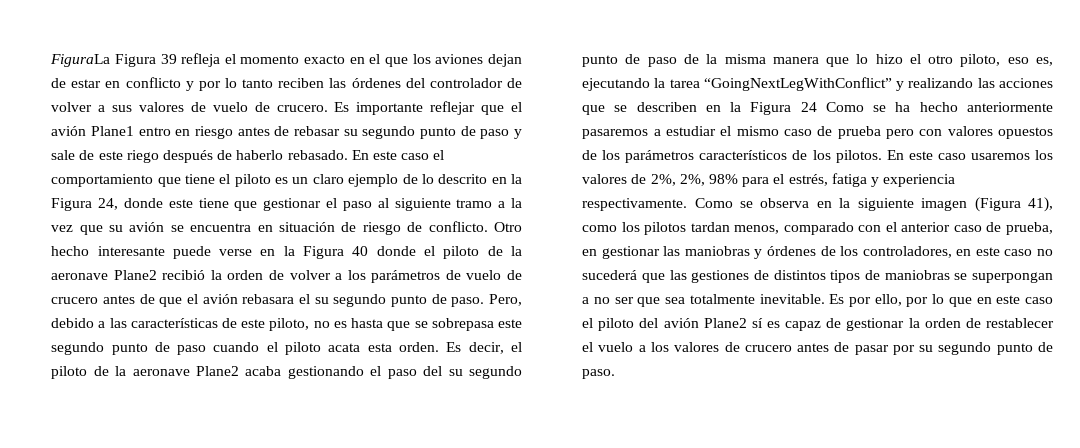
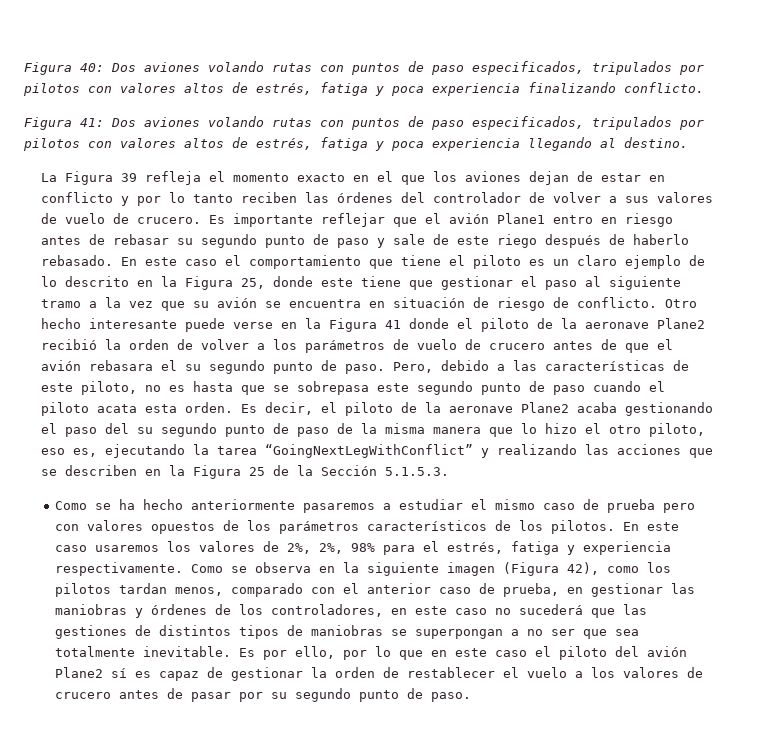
- FiguraLa Figura 39 refleja el momento exacto en el que los aviones dejan de estar en conflicto y por lo tanto reciben las órdenes del controlador de volver a sus valores de vuelo de crucero.
+ Figura 40: Dos aviones volando rutas con puntos de paso especificados, tripulados por pilotos con valores altos de estrés, fatiga y poca experiencia finalizando conflicto.
+ Figura 41: Dos aviones volando rutas con puntos de paso especificados, tripulados por pilotos con valores altos de estrés, fatiga y poca experiencia llegando al destino.
+ La Figura 39 refleja el momento exacto en el que los aviones dejan de estar en conflicto y por lo tanto reciben las órdenes del controlador de volver a sus valores de vuelo de crucero.
- En este caso el comportamiento que tiene el piloto es un claro ejemplo de lo descrito en la Figura 24, donde este tiene que gestionar el paso al siguiente tramo a la vez que su avión se encuentra en situación de riesgo de conflicto.
+ En este caso el comportamiento que tiene el piloto es un claro ejemplo de lo descrito en la Figura 25, donde este tiene que gestionar el paso al siguiente tramo a la vez que su avión se encuentra en situación de riesgo de conflicto.
- Otro hecho interesante puede verse en la Figura 40 donde el piloto de la aeronave Plane2 recibió la orden de volver a los parámetros de vuelo de crucero antes de que el avión rebasara el su segundo punto de paso.
+ Otro hecho interesante puede verse en la Figura 41 donde el piloto de la aeronave Plane2 recibió la orden de volver a los parámetros de vuelo de crucero antes de que el avión rebasara el su segundo punto de paso.
- Es decir, el piloto de la aeronave Plane2 acaba gestionando el paso del su segundo punto de paso de la misma manera que lo hizo el otro piloto, eso es, ejecutando la tarea “GoingNextLegWithConflict” y realizando las acciones que se describen en la Figura 24 Como se ha hecho anteriormente pasaremos a estudiar el mismo caso de prueba pero con valores opuestos de los parámetros característicos de los pilotos.
+ Es decir, el piloto de la aeronave Plane2 acaba gestionando el paso del su segundo punto de paso de la misma manera que lo hizo el otro piloto, eso es, ejecutando la tarea “GoingNextLegWithConflict” y realizando las acciones que se describen en la Figura 25 de la Sección 5.1.5.3.
+ Como se ha hecho anteriormente pasaremos a estudiar el mismo caso de prueba pero con valores opuestos de los parámetros característicos de los pilotos.
- Como se observa en la siguiente imagen (Figura 41), como los pilotos tardan menos, comparado con el anterior caso de prueba, en gestionar las maniobras y órdenes de los controladores, en este caso no sucederá que las gestiones de distintos tipos de maniobras se superpongan a no ser que sea totalmente inevitable.
+ Como se observa en la siguiente imagen (Figura 42), como los pilotos tardan menos, comparado con el anterior caso de prueba, en gestionar las maniobras y órdenes de los controladores, en este caso no sucederá que las gestiones de distintos tipos de maniobras se superpongan a no ser que sea totalmente inevitable.

